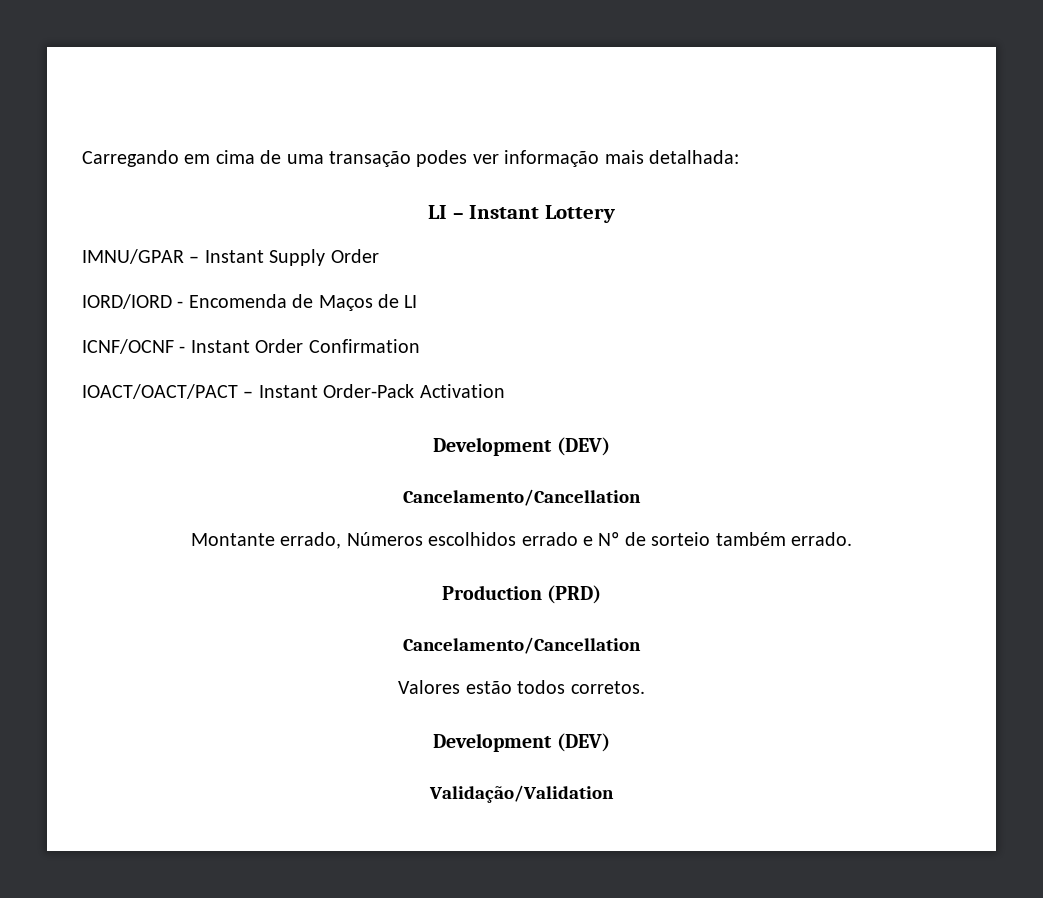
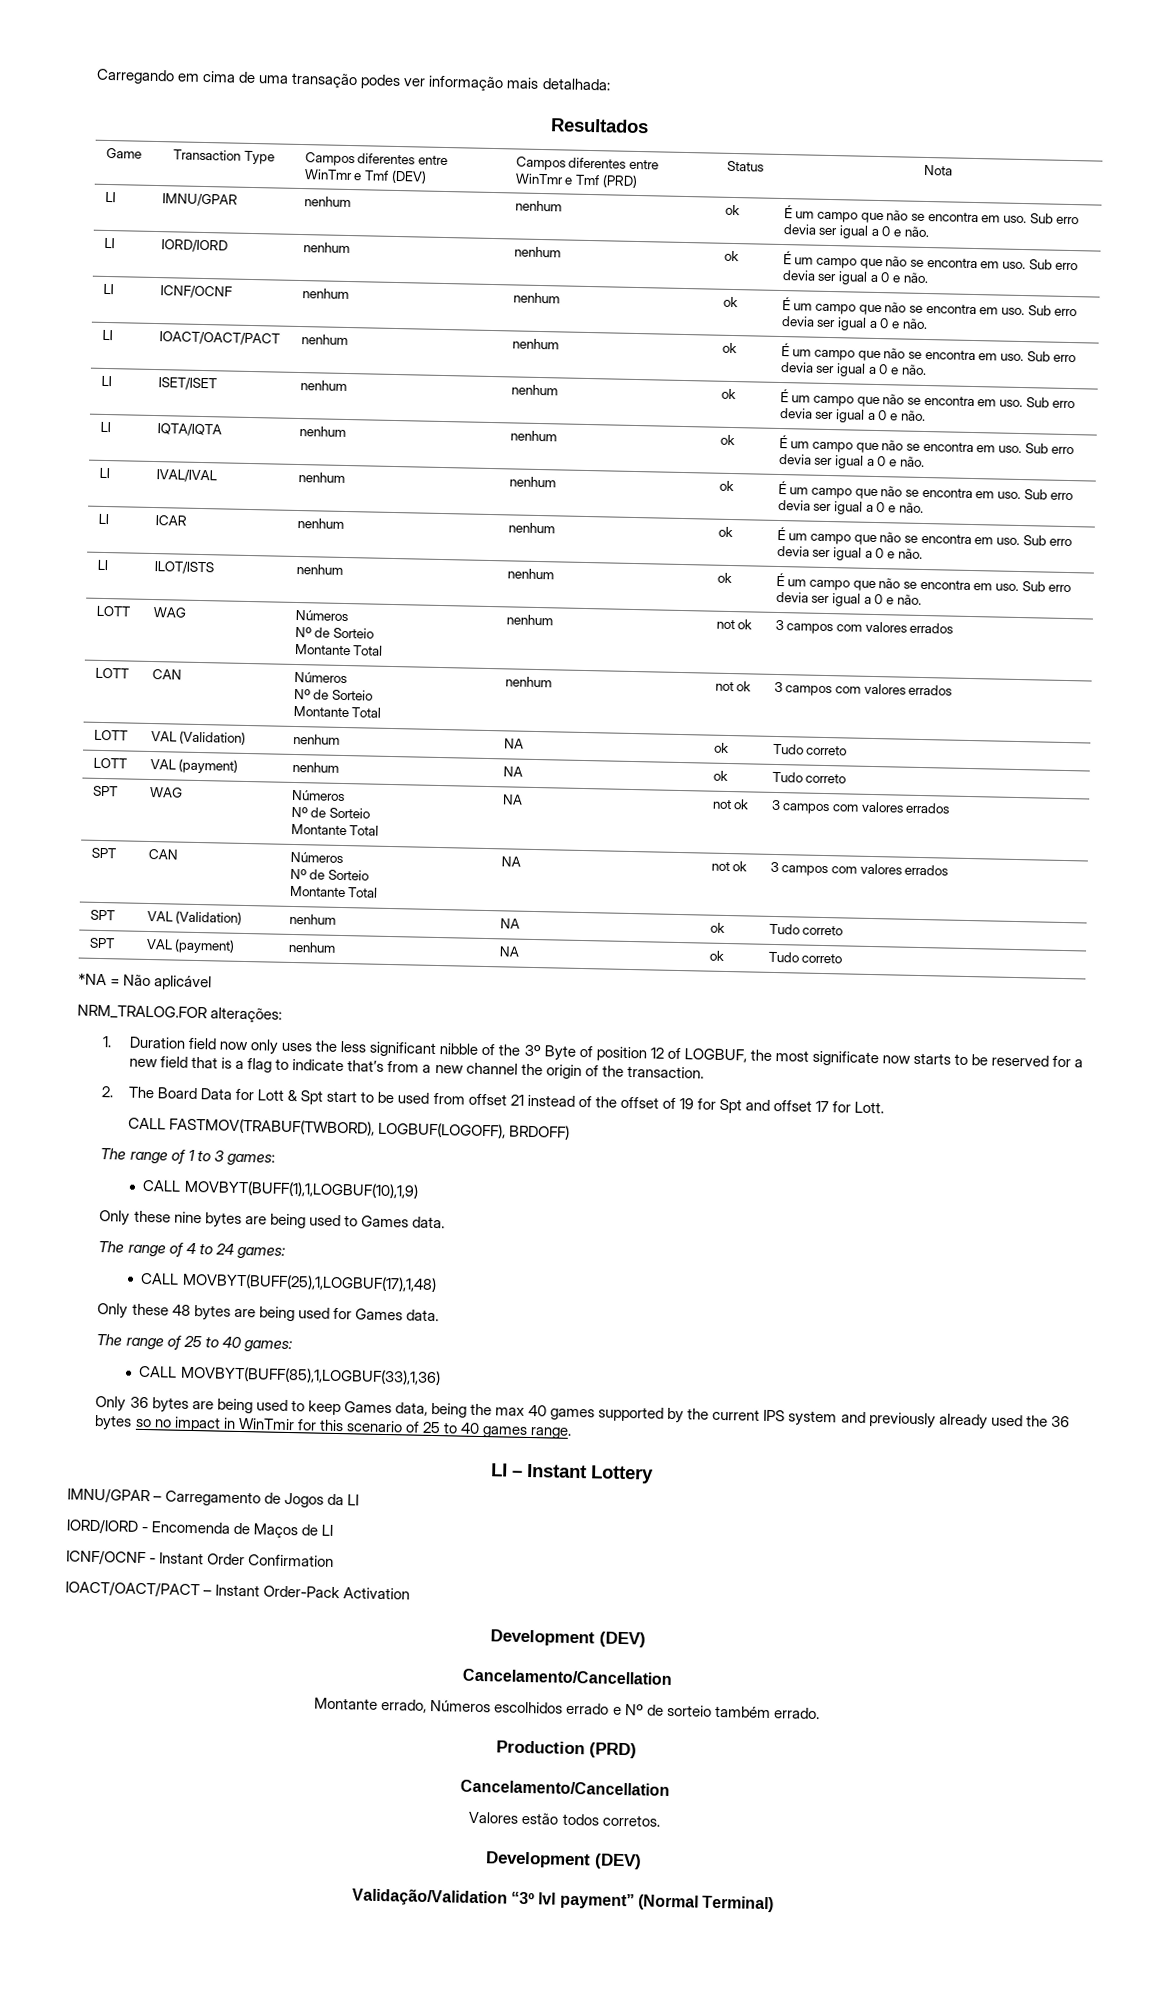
+ Resultados
+ Game | Transaction Type | Campos diferentes entre WinTmr e Tmf (DEV) | Campos diferentes entre WinTmr e Tmf (PRD) | Status | Nota
+ LI | IMNU/GPAR | nenhum | nenhum | ok | É um campo que não se encontra em uso. Sub erro devia ser igual a 0 e não.
+ LI | IORD/IORD | nenhum | nenhum | ok | É um campo que não se encontra em uso. Sub erro devia ser igual a 0 e não.
+ LI | ICNF/OCNF | nenhum | nenhum | ok | É um campo que não se encontra em uso. Sub erro devia ser igual a 0 e não.
+ LI | IOACT/OACT/PACT | nenhum | nenhum | ok | É um campo que não se encontra em uso. Sub erro devia ser igual a 0 e não.
+ LI | ISET/ISET | nenhum | nenhum | ok | É um campo que não se encontra em uso. Sub erro devia ser igual a 0 e não.
+ LI | IQTA/IQTA | nenhum | nenhum | ok | É um campo que não se encontra em uso. Sub erro devia ser igual a 0 e não.
+ LI | IVAL/IVAL | nenhum | nenhum | ok | É um campo que não se encontra em uso. Sub erro devia ser igual a 0 e não.
+ LI | ICAR | nenhum | nenhum | ok | É um campo que não se encontra em uso. Sub erro devia ser igual a 0 e não.
+ LI | ILOT/ISTS | nenhum | nenhum | ok | É um campo que não se encontra em uso. Sub erro devia ser igual a 0 e não.
+ LOTT | WAG | Números
+ Nº de Sorteio
+ Montante Total | nenhum | not ok | 3 campos com valores errados
+ LOTT | CAN | Números
+ Nº de Sorteio
+ Montante Total | nenhum | not ok | 3 campos com valores errados
+ LOTT | VAL (Validation) | nenhum | NA | ok | Tudo correto
+ LOTT | VAL (payment) | nenhum | NA | ok | Tudo correto
+ SPT | WAG | Números
+ Nº de Sorteio
+ Montante Total | NA | not ok | 3 campos com valores errados
+ SPT | CAN | Números
+ Nº de Sorteio
+ Montante Total | NA | not ok | 3 campos com valores errados
+ SPT | VAL (Validation) | nenhum | NA | ok | Tudo correto
+ SPT | VAL (payment) | nenhum | NA | ok | Tudo correto
+ *NA = Não aplicável
+ NRM_TRALOG.FOR alterações:
+ 1. Duration field now only uses the less significant nibble of the 3º Byte of position 12 of LOGBUF, the most significate now starts to be reserved for a new field that is a flag to indicate that’s from a new channel the origin of the transaction.
+ 2. The Board Data for Lott & Spt start to be used from offset 21 instead of the offset of 19 for Spt and offset 17 for Lott.
+ CALL FASTMOV(TRABUF(TWBORD), LOGBUF(LOGOFF), BRDOFF)
+ The range of 1 to 3 games:
+ CALL MOVBYT(BUFF(1),1,LOGBUF(10),1,9)
+ Only these nine bytes are being used to Games data.
+ The range of 4 to 24 games:
+ CALL MOVBYT(BUFF(25),1,LOGBUF(17),1,48)
+ Only these 48 bytes are being used for Games data.
+ The range of 25 to 40 games:
+ CALL MOVBYT(BUFF(85),1,LOGBUF(33),1,36)
+ Only 36 bytes are being used to keep Games data, being the max 40 games supported by the current IPS system and previously already used the 36 bytes so no impact in WinTmir for this scenario of 25 to 40 games range.
- IMNU/GPAR – Instant Supply Order
+ IMNU/GPAR – Carregamento de Jogos da LI
- Validação/Validation
+ Validação/Validation “3º lvl payment” (Normal Terminal)

